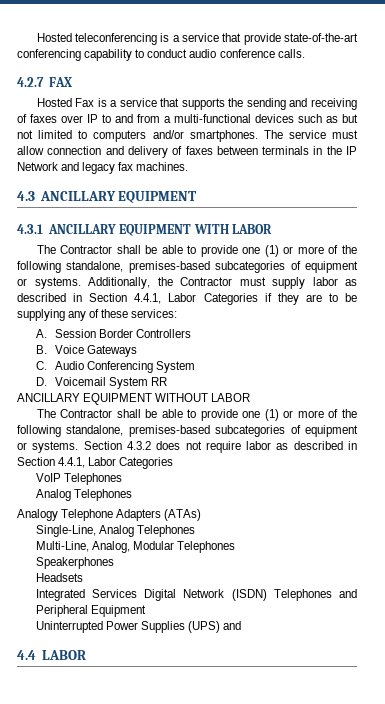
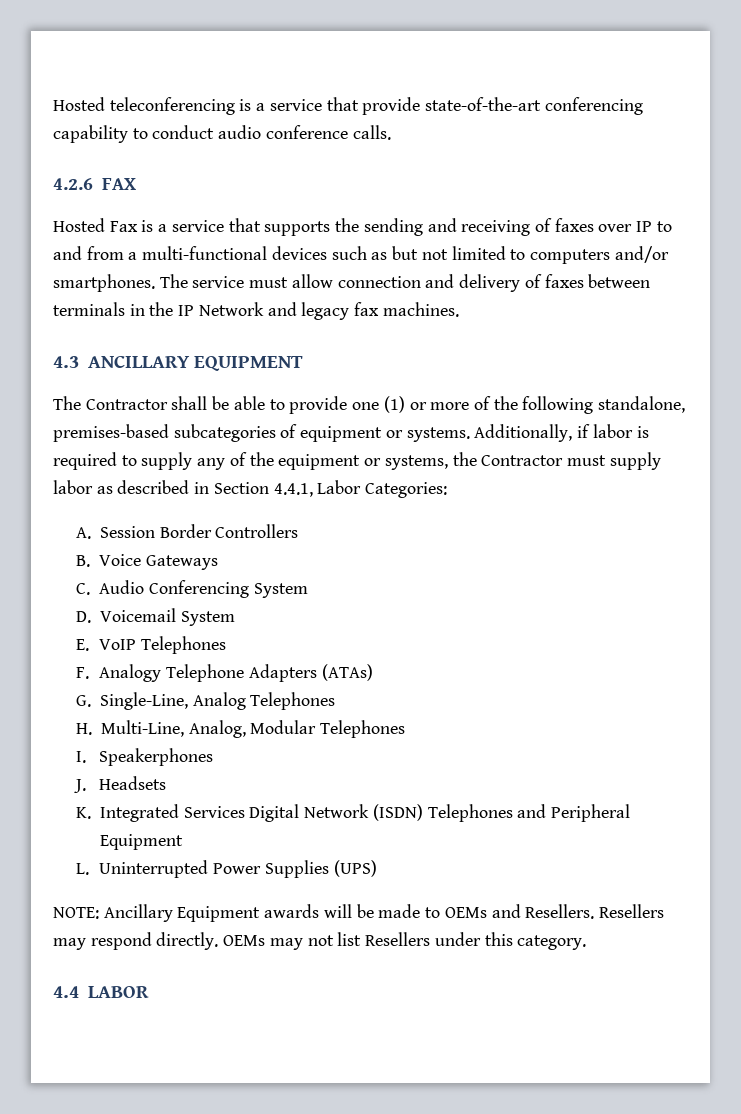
- 4.2.7 FAX
+ 4.2.6 FAX
- 4.3.1 ANCILLARY EQUIPMENT WITH LABOR
- Additionally, the Contractor must supply labor as described in Section 4.4.1, Labor Categories if they are to be supplying any of these services:
+ Additionally, if labor is required to supply any of the equipment or systems, the Contractor must supply labor as described in Section 4.4.1, Labor Categories:
- D. Voicemail System RR
- ANCILLARY EQUIPMENT WITHOUT LABOR
- The Contractor shall be able to provide one (1) or more of the following standalone, premises-based subcategories of equipment or systems. Section 4.3.2 does not require labor as described in Section 4.4.1, Labor Categories
- VoIP Telephones
- Analog Telephones
- Analogy Telephone Adapters (ATAs)
+ D. Voicemail System
+ E. VoIP Telephones
+ F. Analogy Telephone Adapters (ATAs)
- Single-Line, Analog Telephones
+ G. Single-Line, Analog Telephones
- Multi-Line, Analog, Modular Telephones
+ H. Multi-Line, Analog, Modular Telephones
- Speakerphones
+ I. Speakerphones
- Headsets
+ J. Headsets
- Integrated Services Digital Network (ISDN) Telephones and Peripheral Equipment
+ K. Integrated Services Digital Network (ISDN) Telephones and Peripheral Equipment
- Uninterrupted Power Supplies (UPS) and
+ L. Uninterrupted Power Supplies (UPS)
+ NOTE: Ancillary Equipment awards will be made to OEMs and Resellers. Resellers may respond directly. OEMs may not list Resellers under this category.

